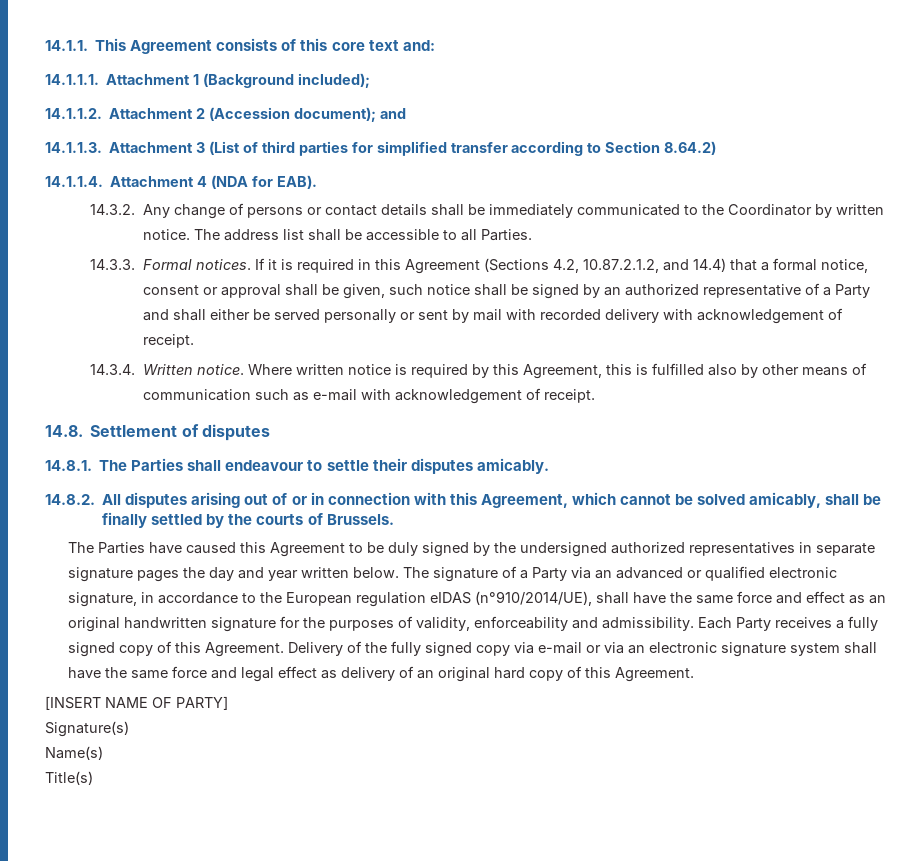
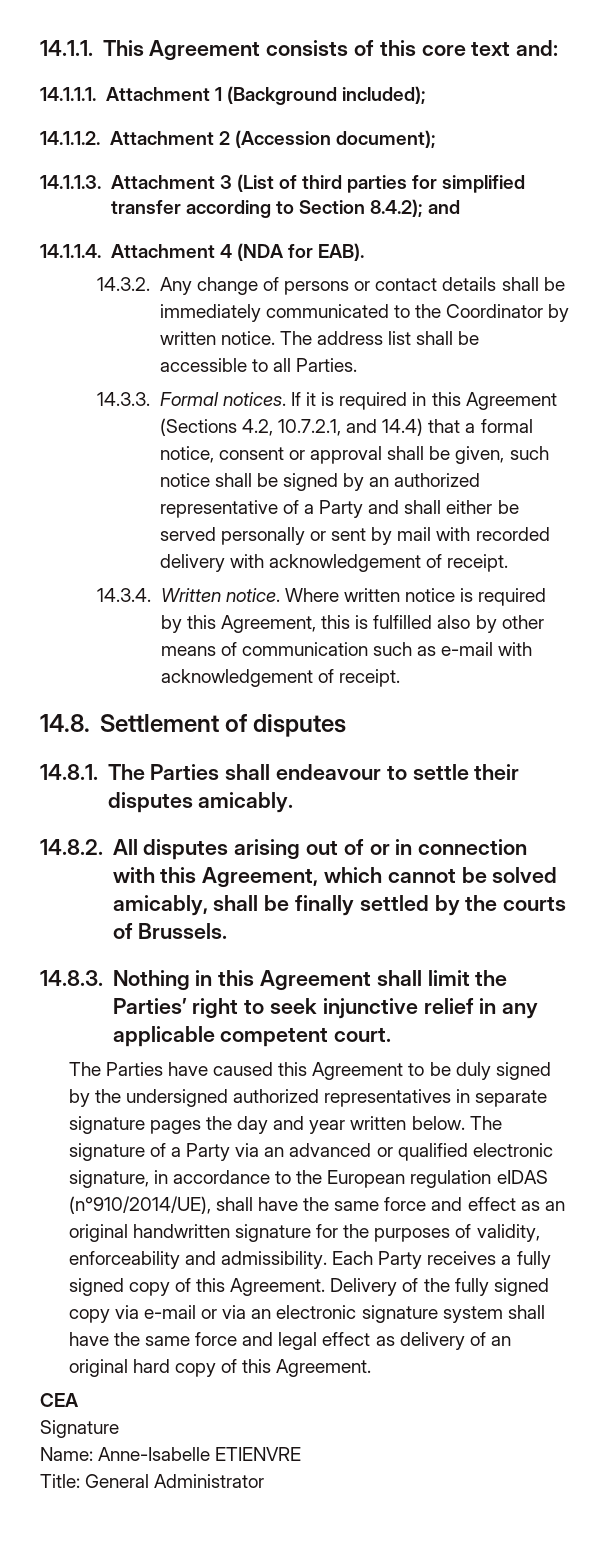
- 14.1.1.2. Attachment 2 (Accession document); and
+ 14.1.1.2. Attachment 2 (Accession document);
- 14.1.1.3. Attachment 3 (List of third parties for simplified transfer according to Section 8.64.2)
+ 14.1.1.3. Attachment 3 (List of third parties for simplified transfer according to Section 8.4.2); and
- If it is required in this Agreement (Sections 4.2, 10.87.2.1.2, and 14.4) that a formal notice, consent or approval shall be given, such notice shall be signed by an authorized representative of a Party and shall either be served personally or sent by mail with recorded delivery with acknowledgement of receipt.
+ If it is required in this Agreement (Sections 4.2, 10.7.2.1, and 14.4) that a formal notice, consent or approval shall be given, such notice shall be signed by an authorized representative of a Party and shall either be served personally or sent by mail with recorded delivery with acknowledgement of receipt.
+ 14.8.3. Nothing in this Agreement shall limit the Parties’ right to seek injunctive relief in any applicable competent court.
- [INSERT NAME OF PARTY]
- Signature(s)
- Name(s)
- Title(s)
+ CEA
+ Signature
+ Name: Anne-Isabelle ETIENVRE
+ Title: General Administrator

